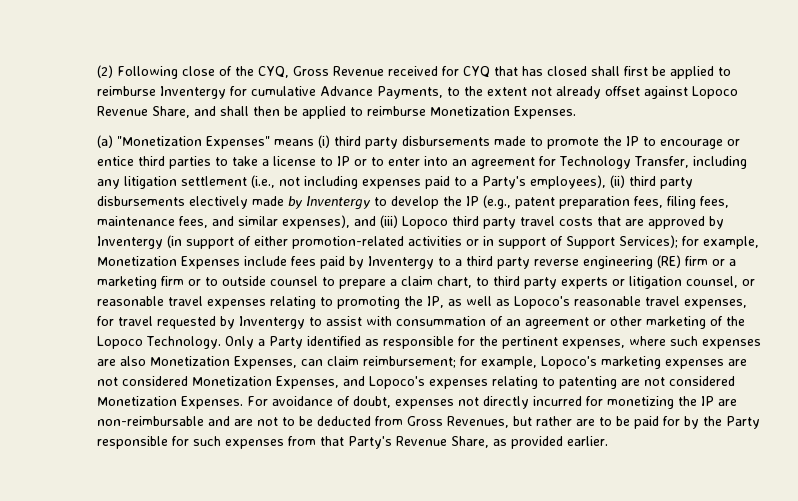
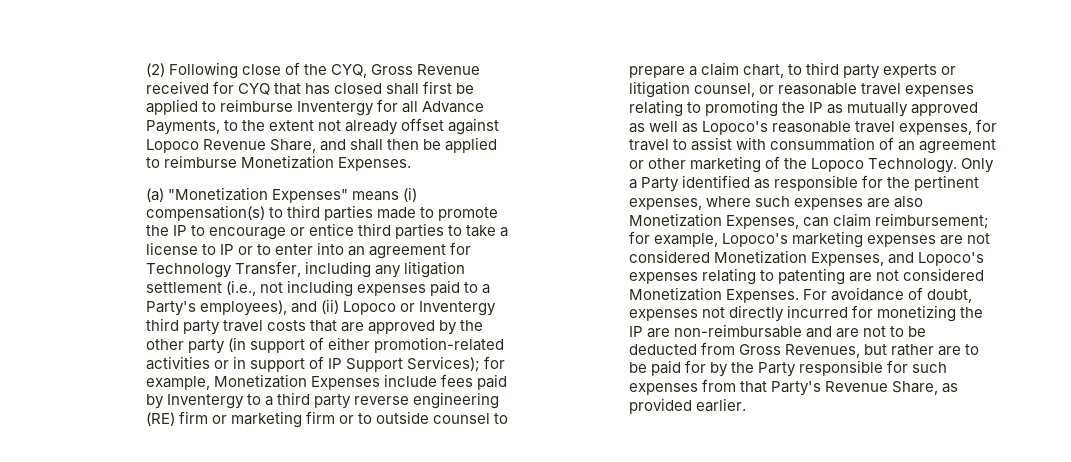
- (2) Following close of the CYQ, Gross Revenue received for CYQ that has closed shall first be applied to reimburse Inventergy for cumulative Advance Payments, to the extent not already offset against Lopoco Revenue Share, and shall then be applied to reimburse Monetization Expenses.
+ (2) Following close of the CYQ, Gross Revenue received for CYQ that has closed shall first be applied to reimburse Inventergy for all Advance Payments, to the extent not already offset against Lopoco Revenue Share, and shall then be applied to reimburse Monetization Expenses.
- (a) "Monetization Expenses" means (i) third party disbursements made to promote the IP to encourage or entice third parties to take a license to IP or to enter into an agreement for Technology Transfer, including any litigation settlement (i.e., not including expenses paid to a Party's employees), (ii) third party disbursements electively made by Inventergy to develop the IP (e.g., patent preparation fees, filing fees, maintenance fees, and similar expenses), and (iii) Lopoco third party travel costs that are approved by Inventergy (in support of either promotion-related activities or in support of Support Services);
+ (a) "Monetization Expenses" means (i) compensation(s) to third parties made to promote the IP to encourage or entice third parties to take a license to IP or to enter into an agreement for Technology Transfer, including any litigation settlement (i.e., not including expenses paid to a Party's employees), and (ii) Lopoco or Inventergy third party travel costs that are approved by the other party (in support of either promotion-related activities or in support of IP Support Services);
- for example, Monetization Expenses include fees paid by Inventergy to a third party reverse engineering (RE) firm or a marketing firm or to outside counsel to prepare a claim chart, to third party experts or litigation counsel, or reasonable travel expenses relating to promoting the IP, as well as Lopoco's reasonable travel expenses, for travel requested by Inventergy to assist with consummation of an agreement or other marketing of the Lopoco Technology.
+ for example, Monetization Expenses include fees paid by Inventergy to a third party reverse engineering (RE) firm or marketing firm or to outside counsel to prepare a claim chart, to third party experts or litigation counsel, or reasonable travel expenses relating to promoting the IP as mutually approved as well as Lopoco's reasonable travel expenses, for travel to assist with consummation of an agreement or other marketing of the Lopoco Technology.

